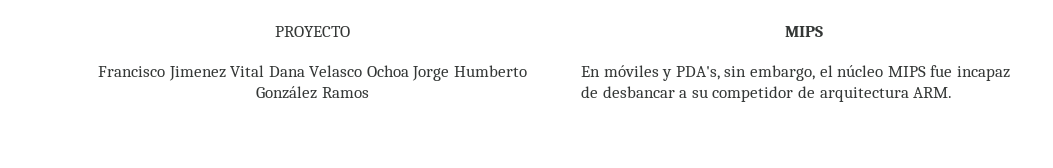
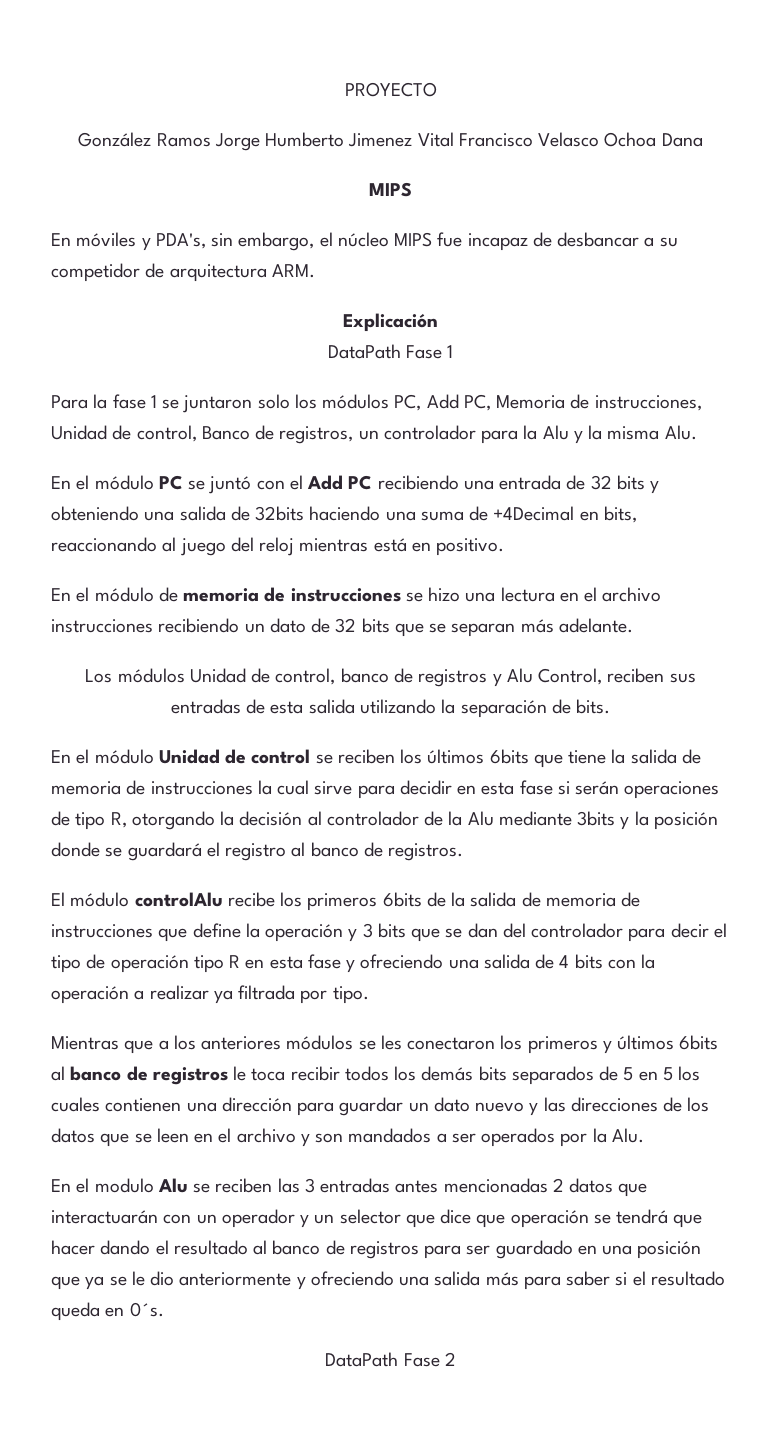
- Francisco Jimenez Vital Dana Velasco Ochoa Jorge Humberto González Ramos
+ González Ramos Jorge Humberto Jimenez Vital Francisco Velasco Ochoa Dana
+ Explicación
+ DataPath Fase 1
+ Para la fase 1 se juntaron solo los módulos PC, Add PC, Memoria de instrucciones, Unidad de control, Banco de registros, un controlador para la Alu y la misma Alu.
+ En el módulo PC se juntó con el Add PC recibiendo una entrada de 32 bits y obteniendo una salida de 32bits haciendo una suma de +4Decimal en bits, reaccionando al juego del reloj mientras está en positivo.
+ En el módulo de memoria de instrucciones se hizo una lectura en el archivo instrucciones recibiendo un dato de 32 bits que se separan más adelante.
+ Los módulos Unidad de control, banco de registros y Alu Control, reciben sus entradas de esta salida utilizando la separación de bits.
+ En el módulo Unidad de control se reciben los últimos 6bits que tiene la salida de memoria de instrucciones la cual sirve para decidir en esta fase si serán operaciones de tipo R, otorgando la decisión al controlador de la Alu mediante 3bits y la posición donde se guardará el registro al banco de registros.
+ El módulo controlAlu recibe los primeros 6bits de la salida de memoria de instrucciones que define la operación y 3 bits que se dan del controlador para decir el tipo de operación tipo R en esta fase y ofreciendo una salida de 4 bits con la operación a realizar ya filtrada por tipo.
+ Mientras que a los anteriores módulos se les conectaron los primeros y últimos 6bits al banco de registros le toca recibir todos los demás bits separados de 5 en 5 los cuales contienen una dirección para guardar un dato nuevo y las direcciones de los datos que se leen en el archivo y son mandados a ser operados por la Alu.
+ En el modulo Alu se reciben las 3 entradas antes mencionadas 2 datos que interactuarán con un operador y un selector que dice que operación se tendrá que hacer dando el resultado al banco de registros para ser guardado en una posición que ya se le dio anteriormente y ofreciendo una salida más para saber si el resultado queda en 0´s.
+ DataPath Fase 2

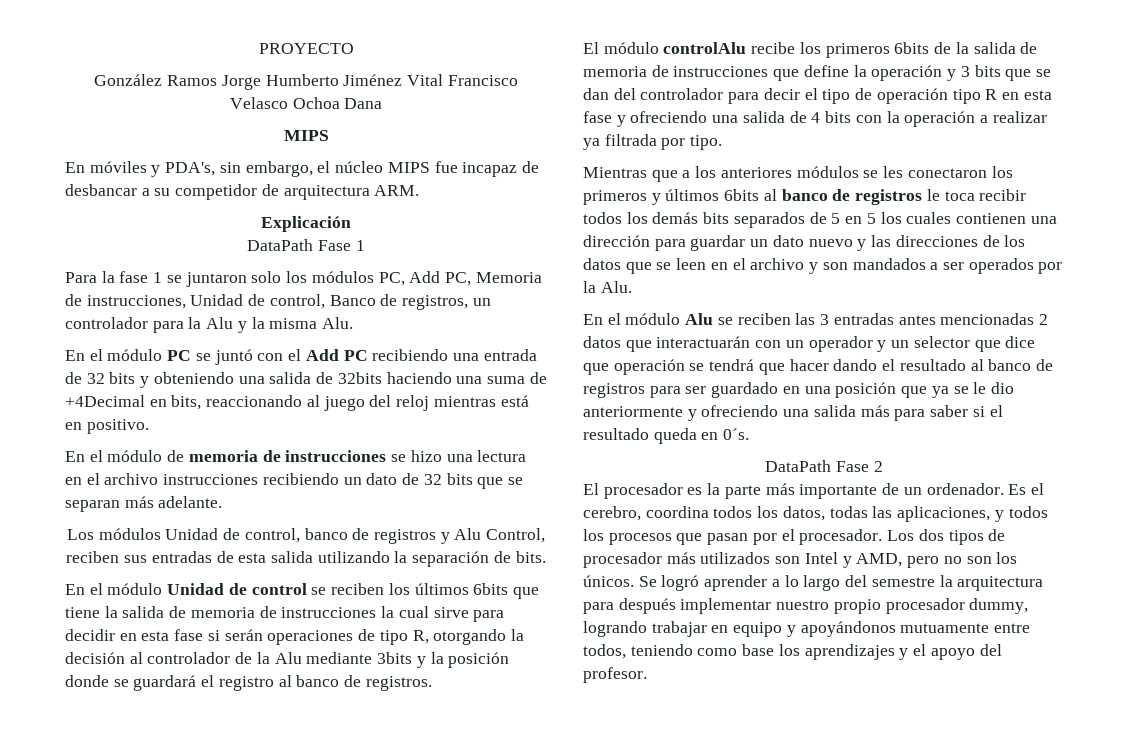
- González Ramos Jorge Humberto Jimenez Vital Francisco Velasco Ochoa Dana
+ González Ramos Jorge Humberto Jiménez Vital Francisco Velasco Ochoa Dana
- En el modulo Alu se reciben las 3 entradas antes mencionadas 2 datos que interactuarán con un operador y un selector que dice que operación se tendrá que hacer dando el resultado al banco de registros para ser guardado en una posición que ya se le dio anteriormente y ofreciendo una salida más para saber si el resultado queda en 0´s.
+ En el módulo Alu se reciben las 3 entradas antes mencionadas 2 datos que interactuarán con un operador y un selector que dice que operación se tendrá que hacer dando el resultado al banco de registros para ser guardado en una posición que ya se le dio anteriormente y ofreciendo una salida más para saber si el resultado queda en 0´s.
+ El procesador es la parte más importante de un ordenador. Es el cerebro, coordina todos los datos, todas las aplicaciones, y todos los procesos que pasan por el procesador. Los dos tipos de procesador más utilizados son Intel y AMD, pero no son los únicos. Se logró aprender a lo largo del semestre la arquitectura para después implementar nuestro propio procesador dummy, logrando trabajar en equipo y apoyándonos mutuamente entre todos, teniendo como base los aprendizajes y el apoyo del profesor.

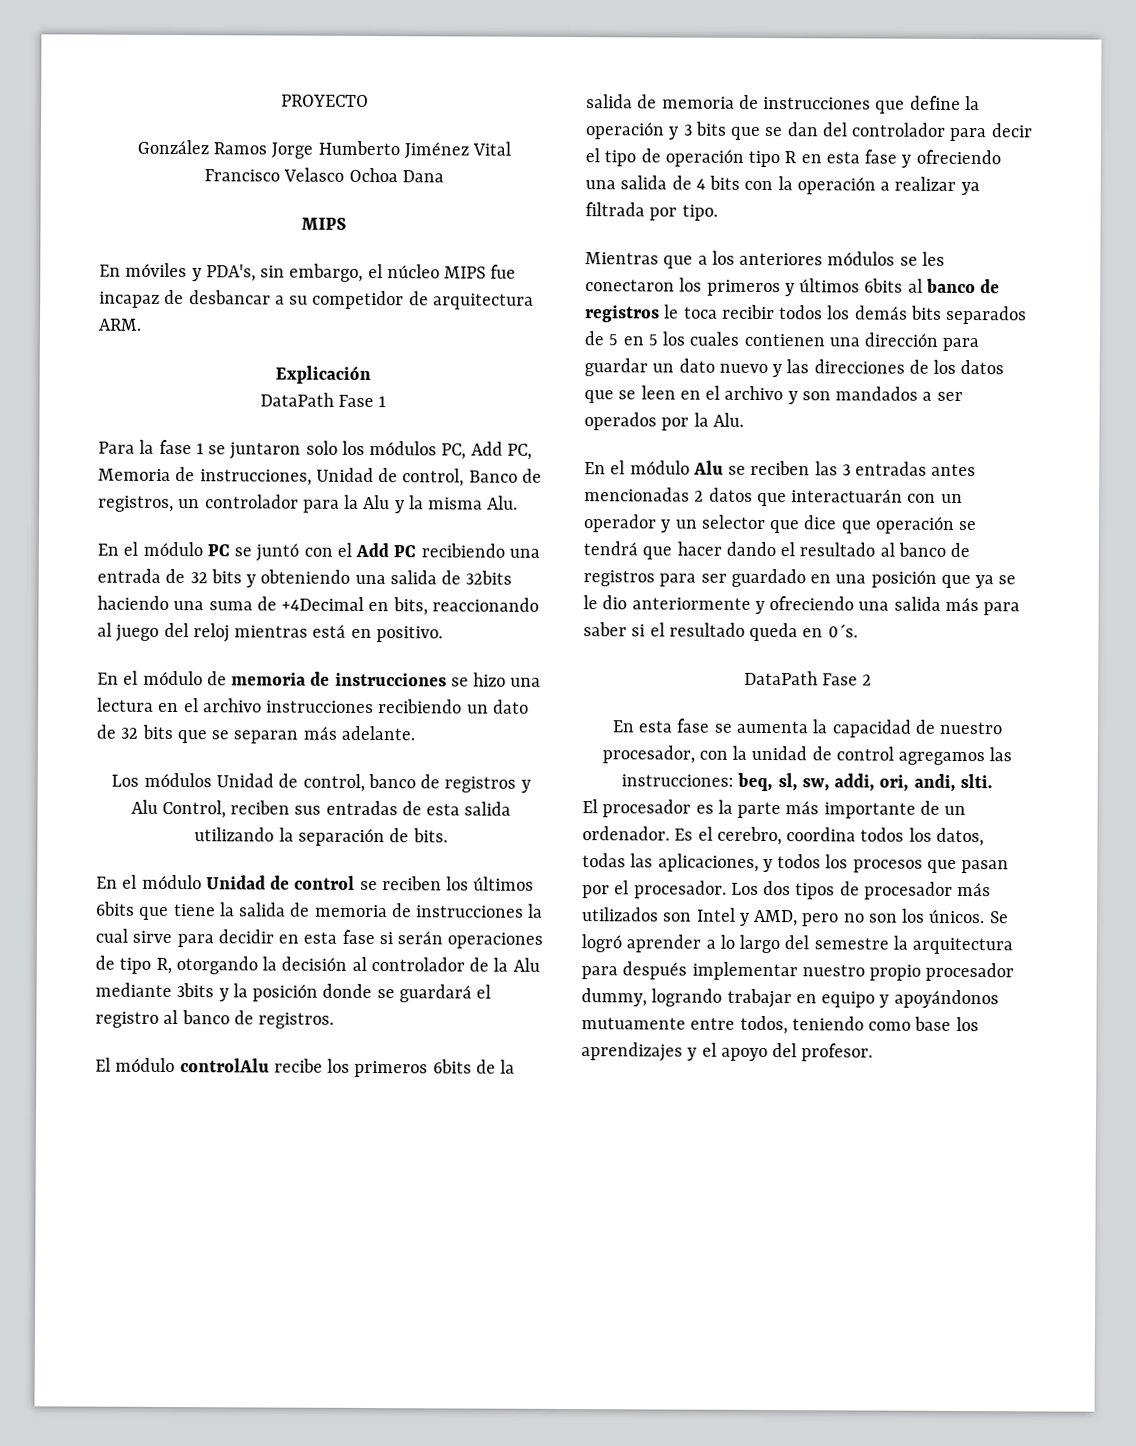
+ En esta fase se aumenta la capacidad de nuestro procesador, con la unidad de control agregamos las instrucciones: beq, sl, sw, addi, ori, andi, slti.

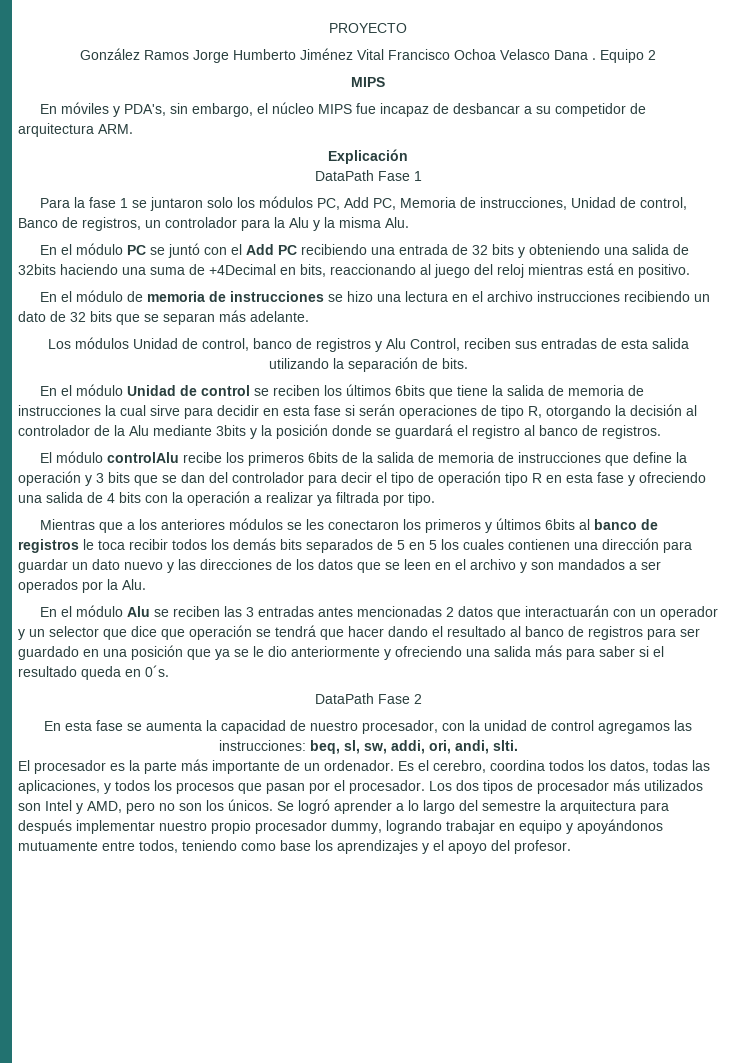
- González Ramos Jorge Humberto Jiménez Vital Francisco Velasco Ochoa Dana
+ González Ramos Jorge Humberto Jiménez Vital Francisco Ochoa Velasco Dana . Equipo 2

